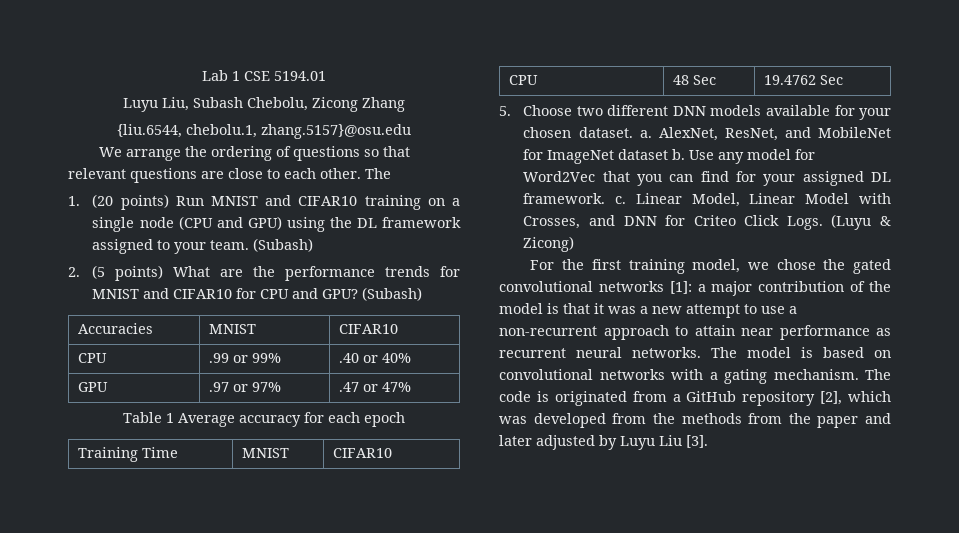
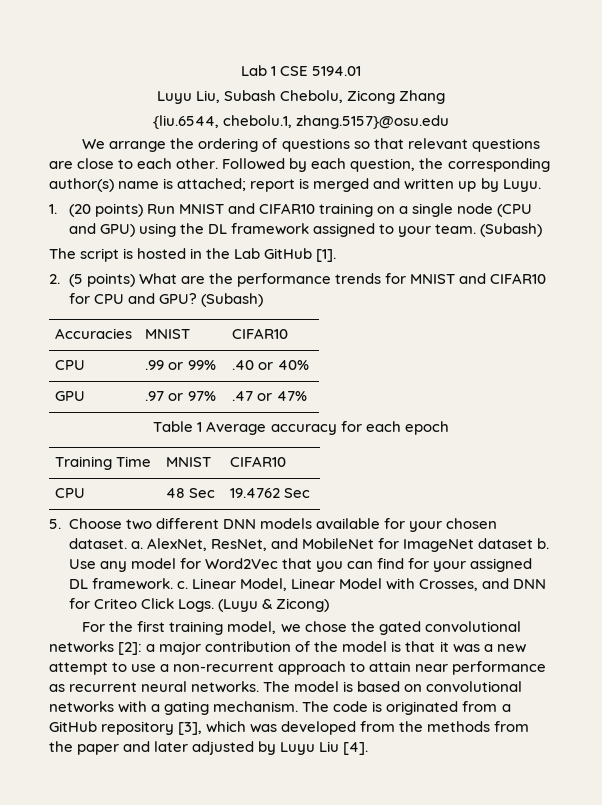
- We arrange the ordering of questions so that relevant questions are close to each other. The
+ We arrange the ordering of questions so that relevant questions are close to each other. Followed by each question, the corresponding author(s) name is attached; report is merged and written up by Luyu.
+ The script is hosted in the Lab GitHub [1].
- For the first training model, we chose the gated convolutional networks [1]: a major contribution of the model is that it was a new attempt to use a non-recurrent approach to attain near performance as recurrent neural networks.
+ For the first training model, we chose the gated convolutional networks [2]: a major contribution of the model is that it was a new attempt to use a non-recurrent approach to attain near performance as recurrent neural networks.
- The code is originated from a GitHub repository [2], which was developed from the methods from the paper and later adjusted by Luyu Liu [3].
+ The code is originated from a GitHub repository [3], which was developed from the methods from the paper and later adjusted by Luyu Liu [4].

